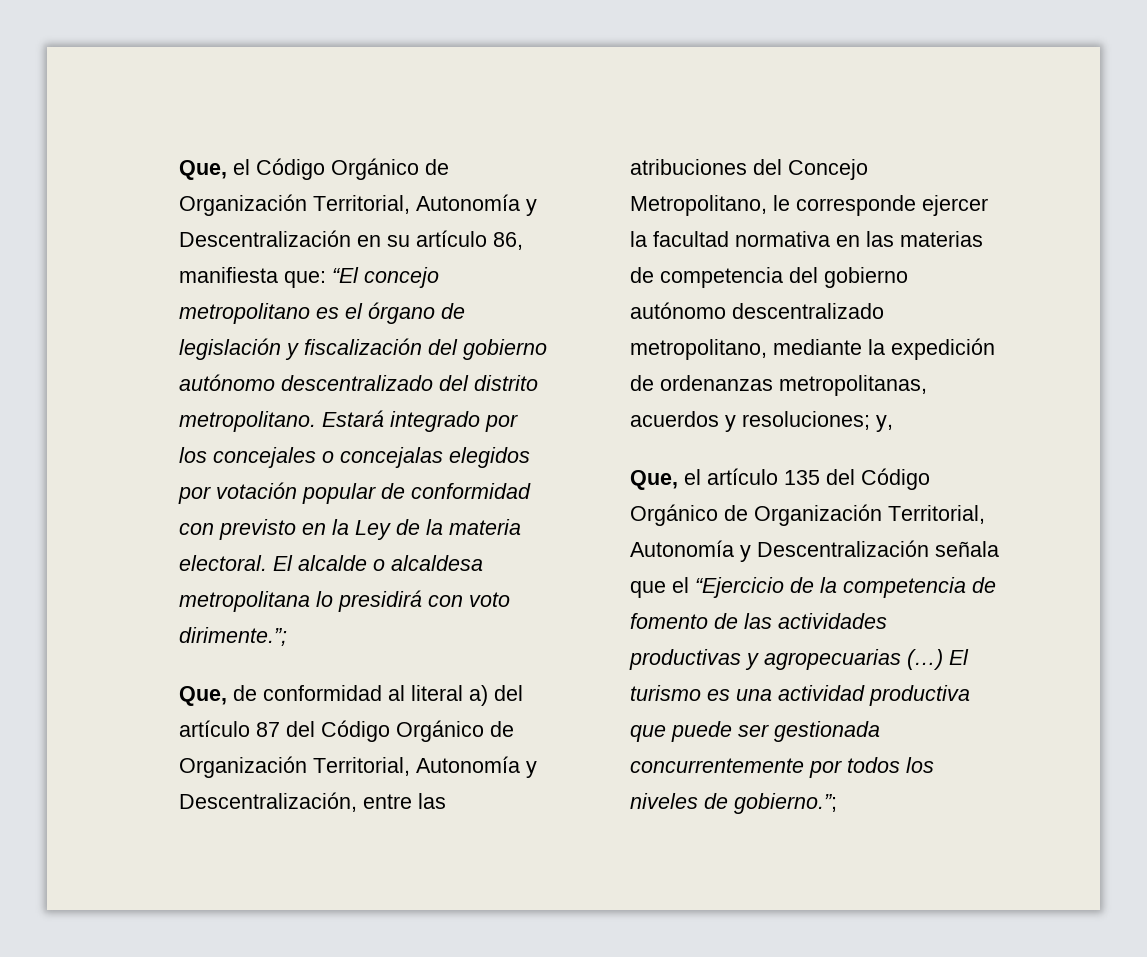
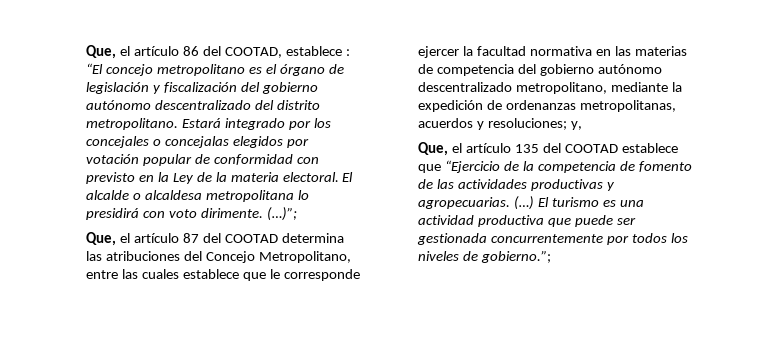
- Que, el Código Orgánico de Organización Territorial, Autonomía y Descentralización en su artículo 86, manifiesta que: “El concejo metropolitano es el órgano de legislación y fiscalización del gobierno autónomo descentralizado del distrito metropolitano.
+ Que, el artículo 86 del COOTAD, establece : “El concejo metropolitano es el órgano de legislación y fiscalización del gobierno autónomo descentralizado del distrito metropolitano.
- El alcalde o alcaldesa metropolitana lo presidirá con voto dirimente.”;
- Que, de conformidad al literal a) del artículo 87 del Código Orgánico de Organización Territorial, Autonomía y Descentralización, entre las atribuciones del Concejo Metropolitano, le corresponde ejercer la facultad normativa en las materias de competencia del gobierno autónomo descentralizado metropolitano, mediante la expedición de ordenanzas metropolitanas, acuerdos y resoluciones; y,
+ El alcalde o alcaldesa metropolitana lo presidirá con voto dirimente. (…)”;
+ Que, el artículo 87 del COOTAD determina las atribuciones del Concejo Metropolitano, entre las cuales establece que le corresponde ejercer la facultad normativa en las materias de competencia del gobierno autónomo descentralizado metropolitano, mediante la expedición de ordenanzas metropolitanas, acuerdos y resoluciones; y,
- Que, el artículo 135 del Código Orgánico de Organización Territorial, Autonomía y Descentralización señala que el “Ejercicio de la competencia de fomento de las actividades productivas y agropecuarias (…)
+ Que, el artículo 135 del COOTAD establece que “Ejercicio de la competencia de fomento de las actividades productivas y agropecuarias. (…)

